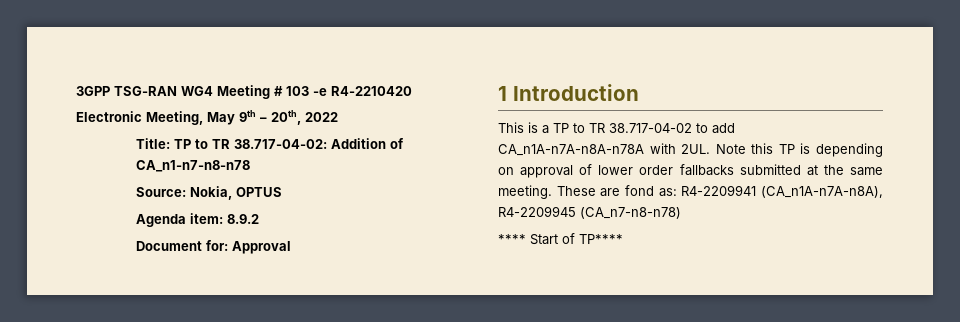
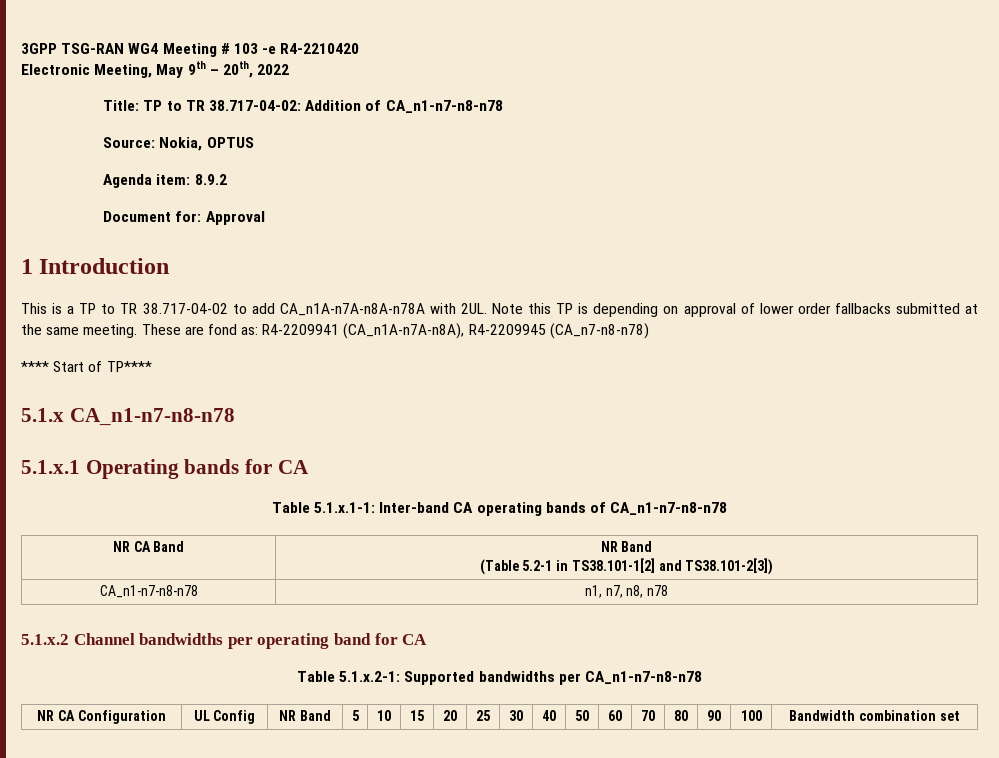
+ 5.1.x CA_n1-n7-n8-n78
+ 5.1.x.1 Operating bands for CA
+ Table 5.1.x.1-1: Inter-band CA operating bands of CA_n1-n7-n8-n78
+ NR CA Band | NR Band
+ (Table 5.2-1 in TS38.101-1[2] and TS38.101-2[3])
+ CA_n1-n7-n8-n78 | n1, n7, n8, n78
+ 5.1.x.2 Channel bandwidths per operating band for CA
+ Table 5.1.x.2-1: Supported bandwidths per CA_n1-n7-n8-n78
+ NR CA Configuration | UL Config | NR Band | 5 | 10 | 15 | 20 | 25 | 30 | 40 | 50 | 60 | 70 | 80 | 90 | 100 | Bandwidth combination set

